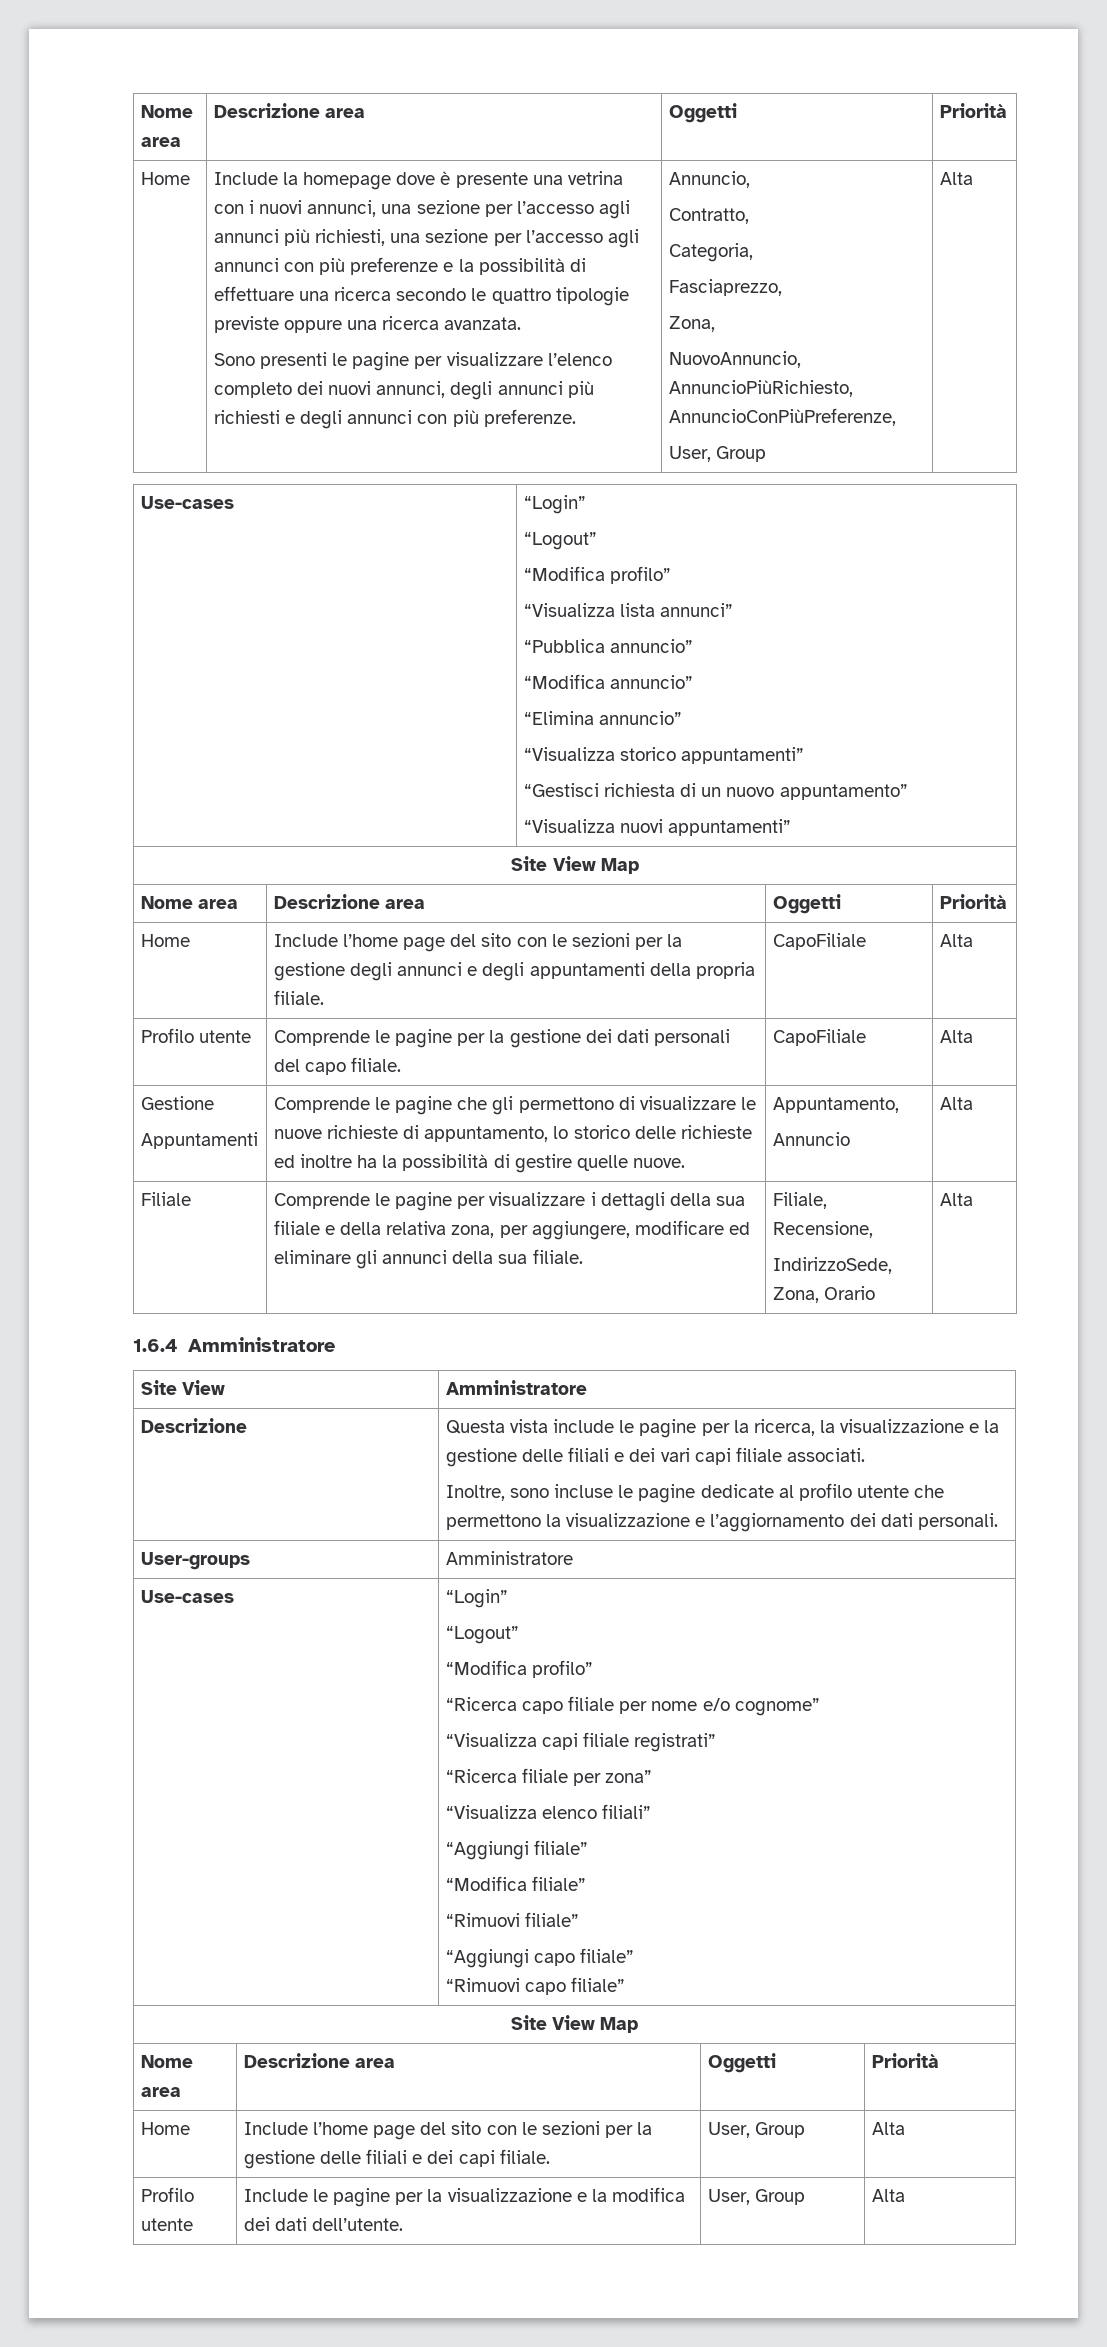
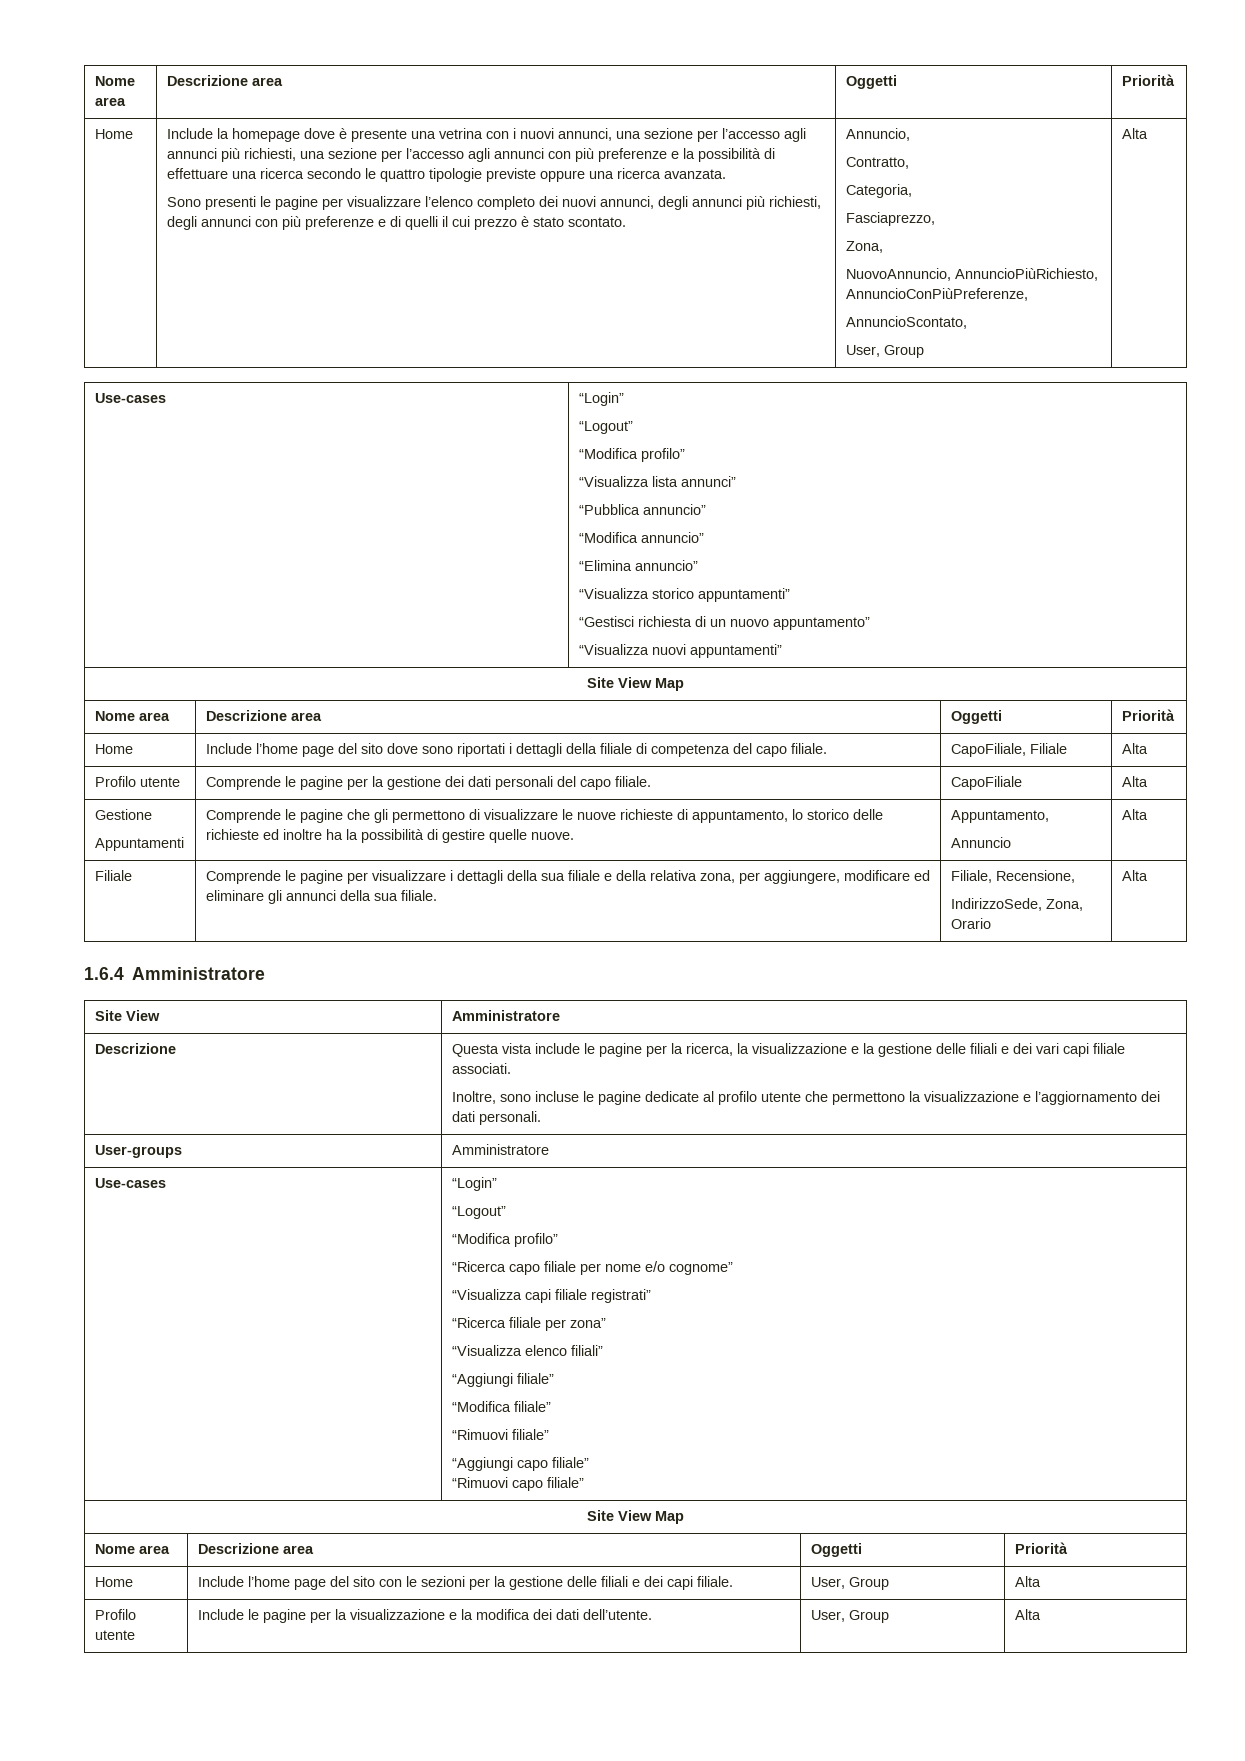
- Sono presenti le pagine per visualizzare l’elenco completo dei nuovi annunci, degli annunci più richiesti e degli annunci con più preferenze.
+ Sono presenti le pagine per visualizzare l’elenco completo dei nuovi annunci, degli annunci più richiesti, degli annunci con più preferenze e di quelli il cui prezzo è stato scontato.
+ AnnuncioScontato,
- Home | Include l’home page del sito con le sezioni per la gestione degli annunci e degli appuntamenti della propria filiale. | CapoFiliale | Alta
+ Home | Include l’home page del sito dove sono riportati i dettagli della filiale di competenza del capo filiale. | CapoFiliale, Filiale | Alta

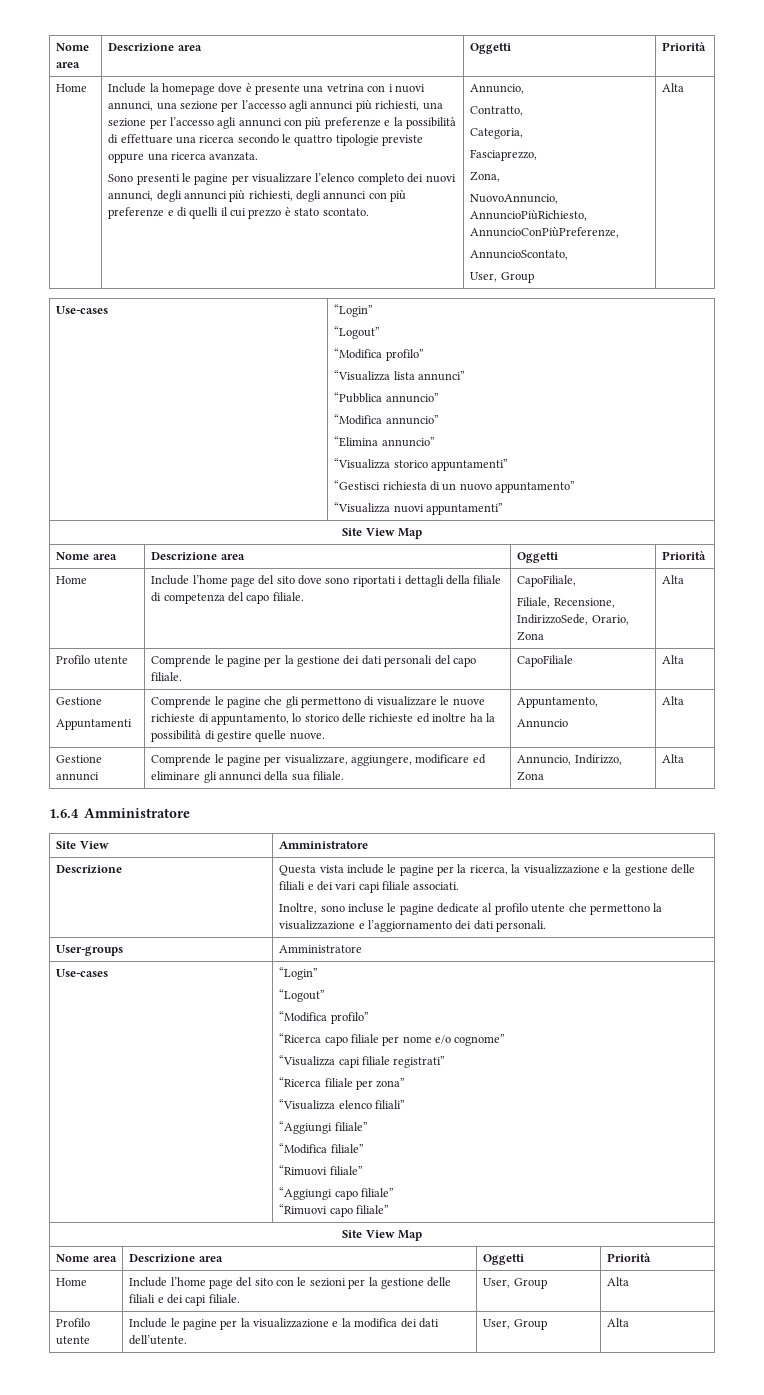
- Home | Include l’home page del sito dove sono riportati i dettagli della filiale di competenza del capo filiale. | CapoFiliale, Filiale | Alta
+ Home | Include l’home page del sito dove sono riportati i dettagli della filiale di competenza del capo filiale. | CapoFiliale,
+ Filiale, Recensione, IndirizzoSede, Orario, Zona | Alta
- Filiale | Comprende le pagine per visualizzare i dettagli della sua filiale e della relativa zona, per aggiungere, modificare ed eliminare gli annunci della sua filiale. | Filiale, Recensione,
- IndirizzoSede, Zona, Orario | Alta
+ Gestione annunci | Comprende le pagine per visualizzare, aggiungere, modificare ed eliminare gli annunci della sua filiale. | Annuncio, Indirizzo, Zona | Alta

